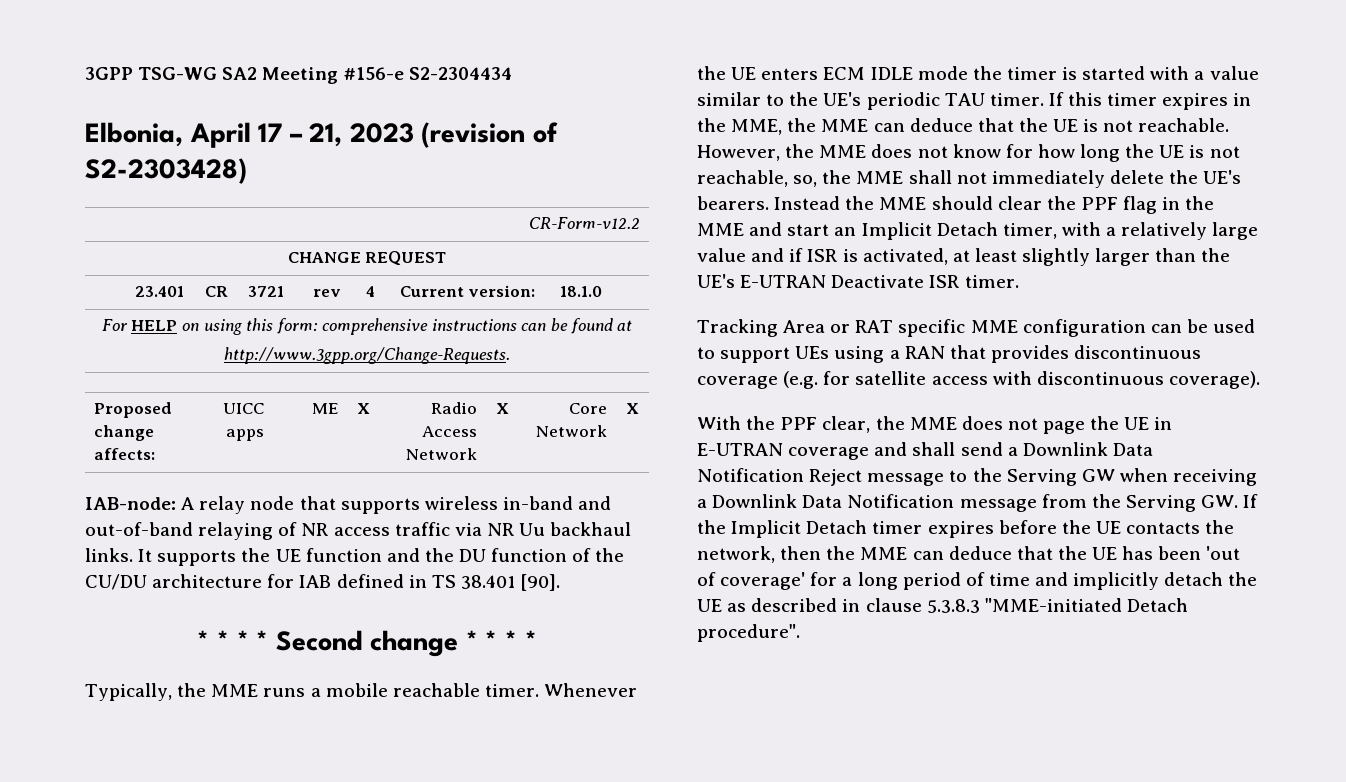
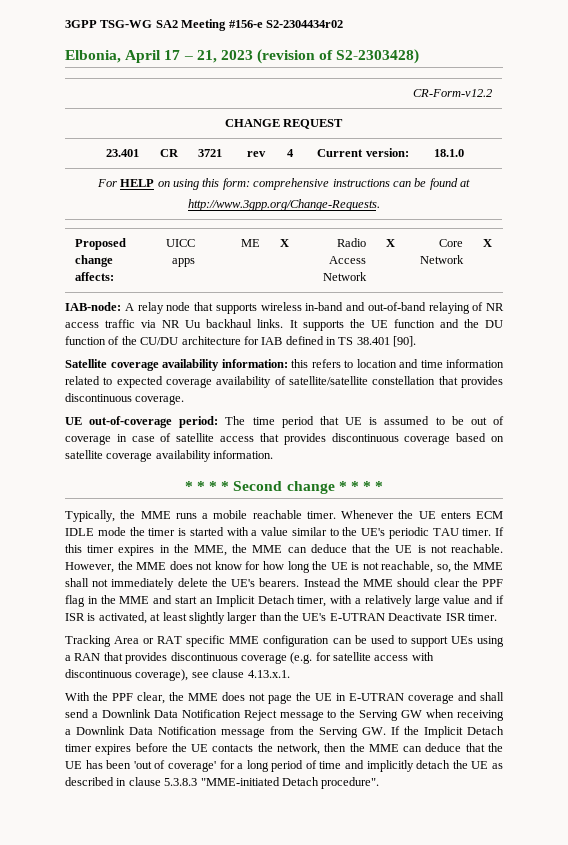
- 3GPP TSG-WG SA2 Meeting #156-e S2-2304434
+ 3GPP TSG-WG SA2 Meeting #156-e S2-2304434r02
+ Satellite coverage availability information: this refers to location and time information related to expected coverage availability of satellite/satellite constellation that provides discontinuous coverage.
+ UE out-of-coverage period: The time period that UE is assumed to be out of coverage in case of satellite access that provides discontinuous coverage based on satellite coverage availability information.
- Tracking Area or RAT specific MME configuration can be used to support UEs using a RAN that provides discontinuous coverage (e.g. for satellite access with discontinuous coverage).
+ Tracking Area or RAT specific MME configuration can be used to support UEs using a RAN that provides discontinuous coverage (e.g. for satellite access with discontinuous coverage), see clause 4.13.x.1.

